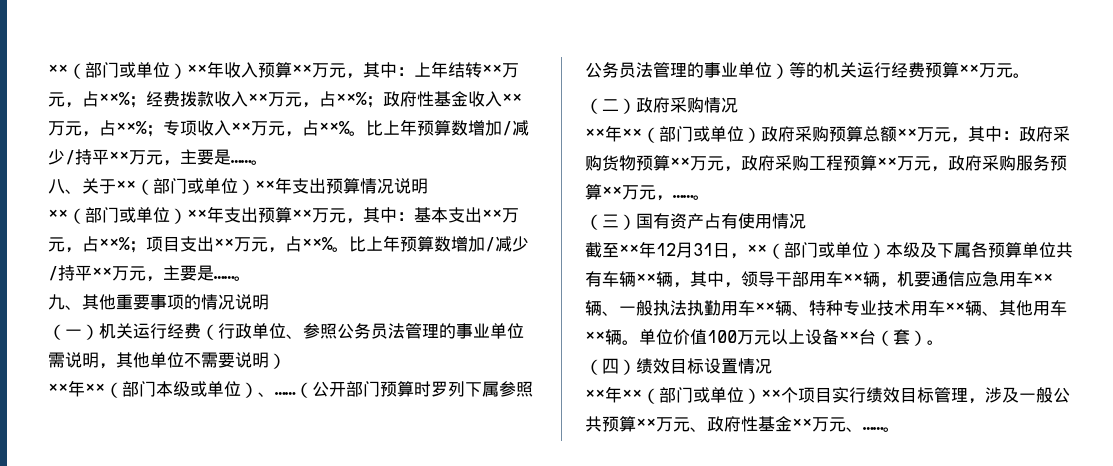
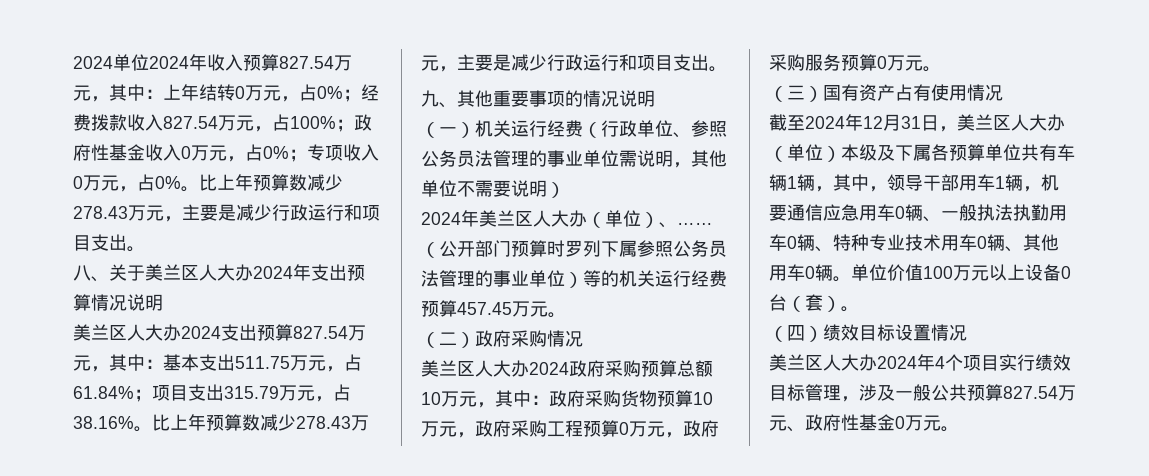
- ××（部门或单位）××年收入预算××万元，其中：上年结转××万元，占××%；经费拨款收入××万元，占××%；政府性基金收入××万元，占××%；专项收入××万元，占××%。比上年预算数增加/减少/持平××万元，主要是……。
- 八、关于××（部门或单位）××年支出预算情况说明
+ 2024单位2024年收入预算827.54万元，其中：上年结转0万元，占0%；经费拨款收入827.54万元，占100%；政府性基金收入0万元，占0%；专项收入0万元，占0%。比上年预算数减少278.43万元，主要是减少行政运行和项目支出。
+ 八、关于美兰区人大办2024年支出预算情况说明
- ××（部门或单位）××年支出预算××万元，其中：基本支出××万元，占××%；项目支出××万元，占××%。比上年预算数增加/减少/持平××万元，主要是……。
+ 美兰区人大办2024支出预算827.54万元，其中：基本支出511.75万元，占61.84%；项目支出315.79万元，占38.16%。比上年预算数减少278.43万元，主要是减少行政运行和项目支出。
- ××年××（部门本级或单位）、……
+ 2024年美兰区人大办（单位）、……
- （公开部门预算时罗列下属参照公务员法管理的事业单位）等的机关运行经费预算××万元。
+ （公开部门预算时罗列下属参照公务员法管理的事业单位）等的机关运行经费预算457.45万元。
- ××年××（部门或单位）政府采购预算总额××万元，其中：政府采购货物预算××万元，政府采购工程预算××万元，政府采购服务预算××万元，……。
+ 美兰区人大办2024政府采购预算总额10万元，其中：政府采购货物预算10万元，政府采购工程预算0万元，政府采购服务预算0万元。
- 截至××年12月31日，××（部门或单位）本级及下属各预算单位共有车辆××辆，其中，领导干部用车××辆，机要通信应急用车××辆、一般执法执勤用车××辆、特种专业技术用车××辆、其他用车××辆。
+ 截至2024年12月31日，美兰区人大办（单位）本级及下属各预算单位共有车辆1辆，其中，领导干部用车1辆，机要通信应急用车0辆、一般执法执勤用车0辆、特种专业技术用车0辆、其他用车0辆。
- 单位价值100万元以上设备××台（套）。
+ 单位价值100万元以上设备0台（套）。
- ××年××（部门或单位）××个项目实行绩效目标管理，涉及一般公共预算××万元、政府性基金××万元、……。
+ 美兰区人大办2024年4个项目实行绩效目标管理，涉及一般公共预算827.54万元、政府性基金0万元。

